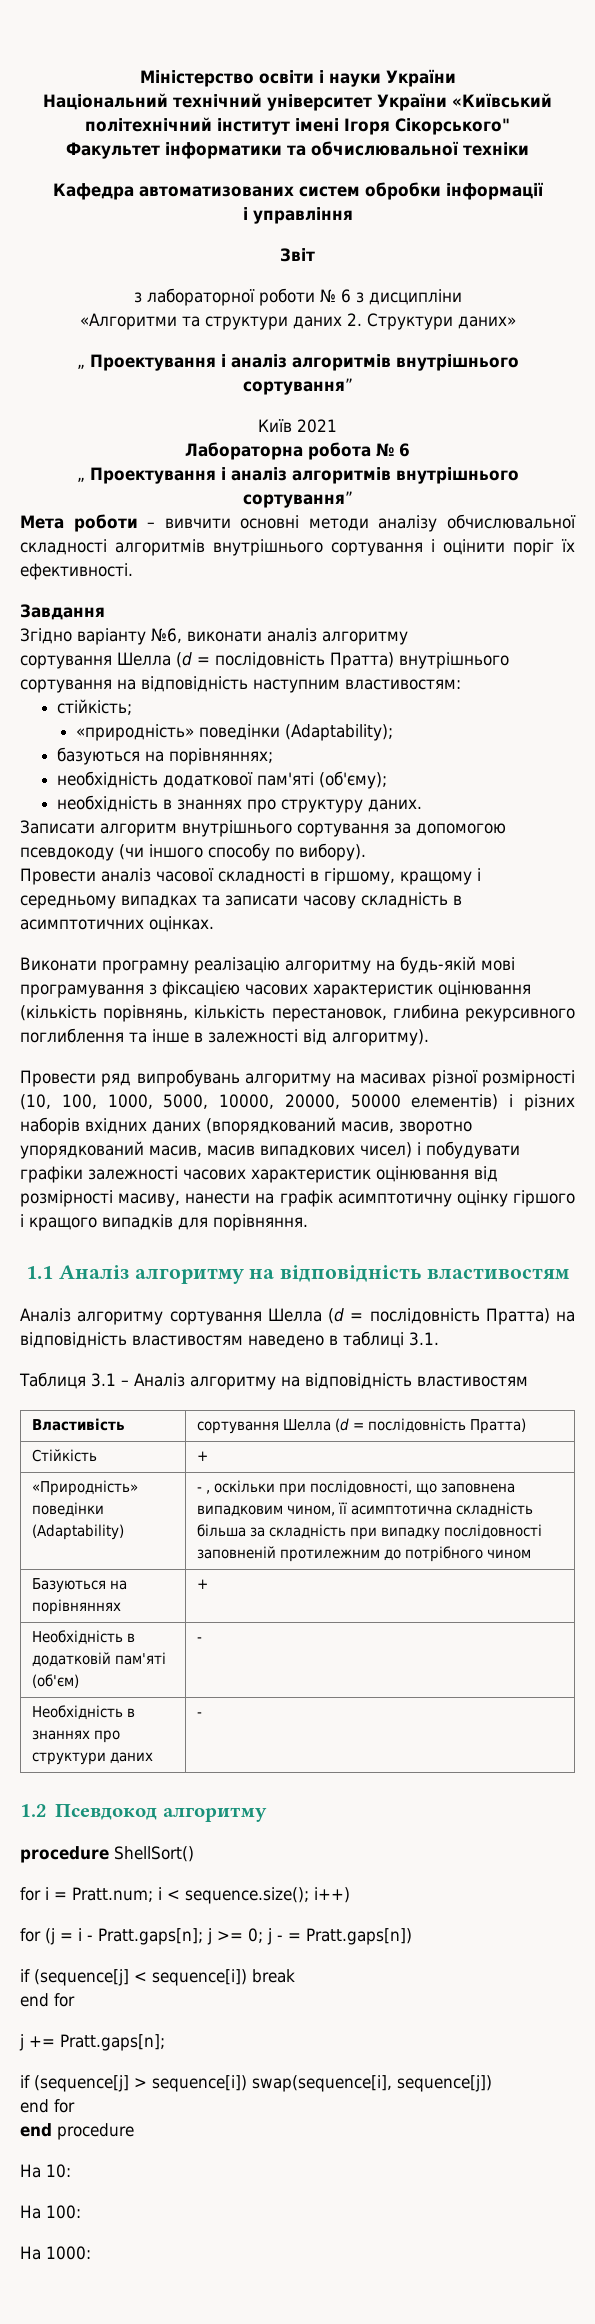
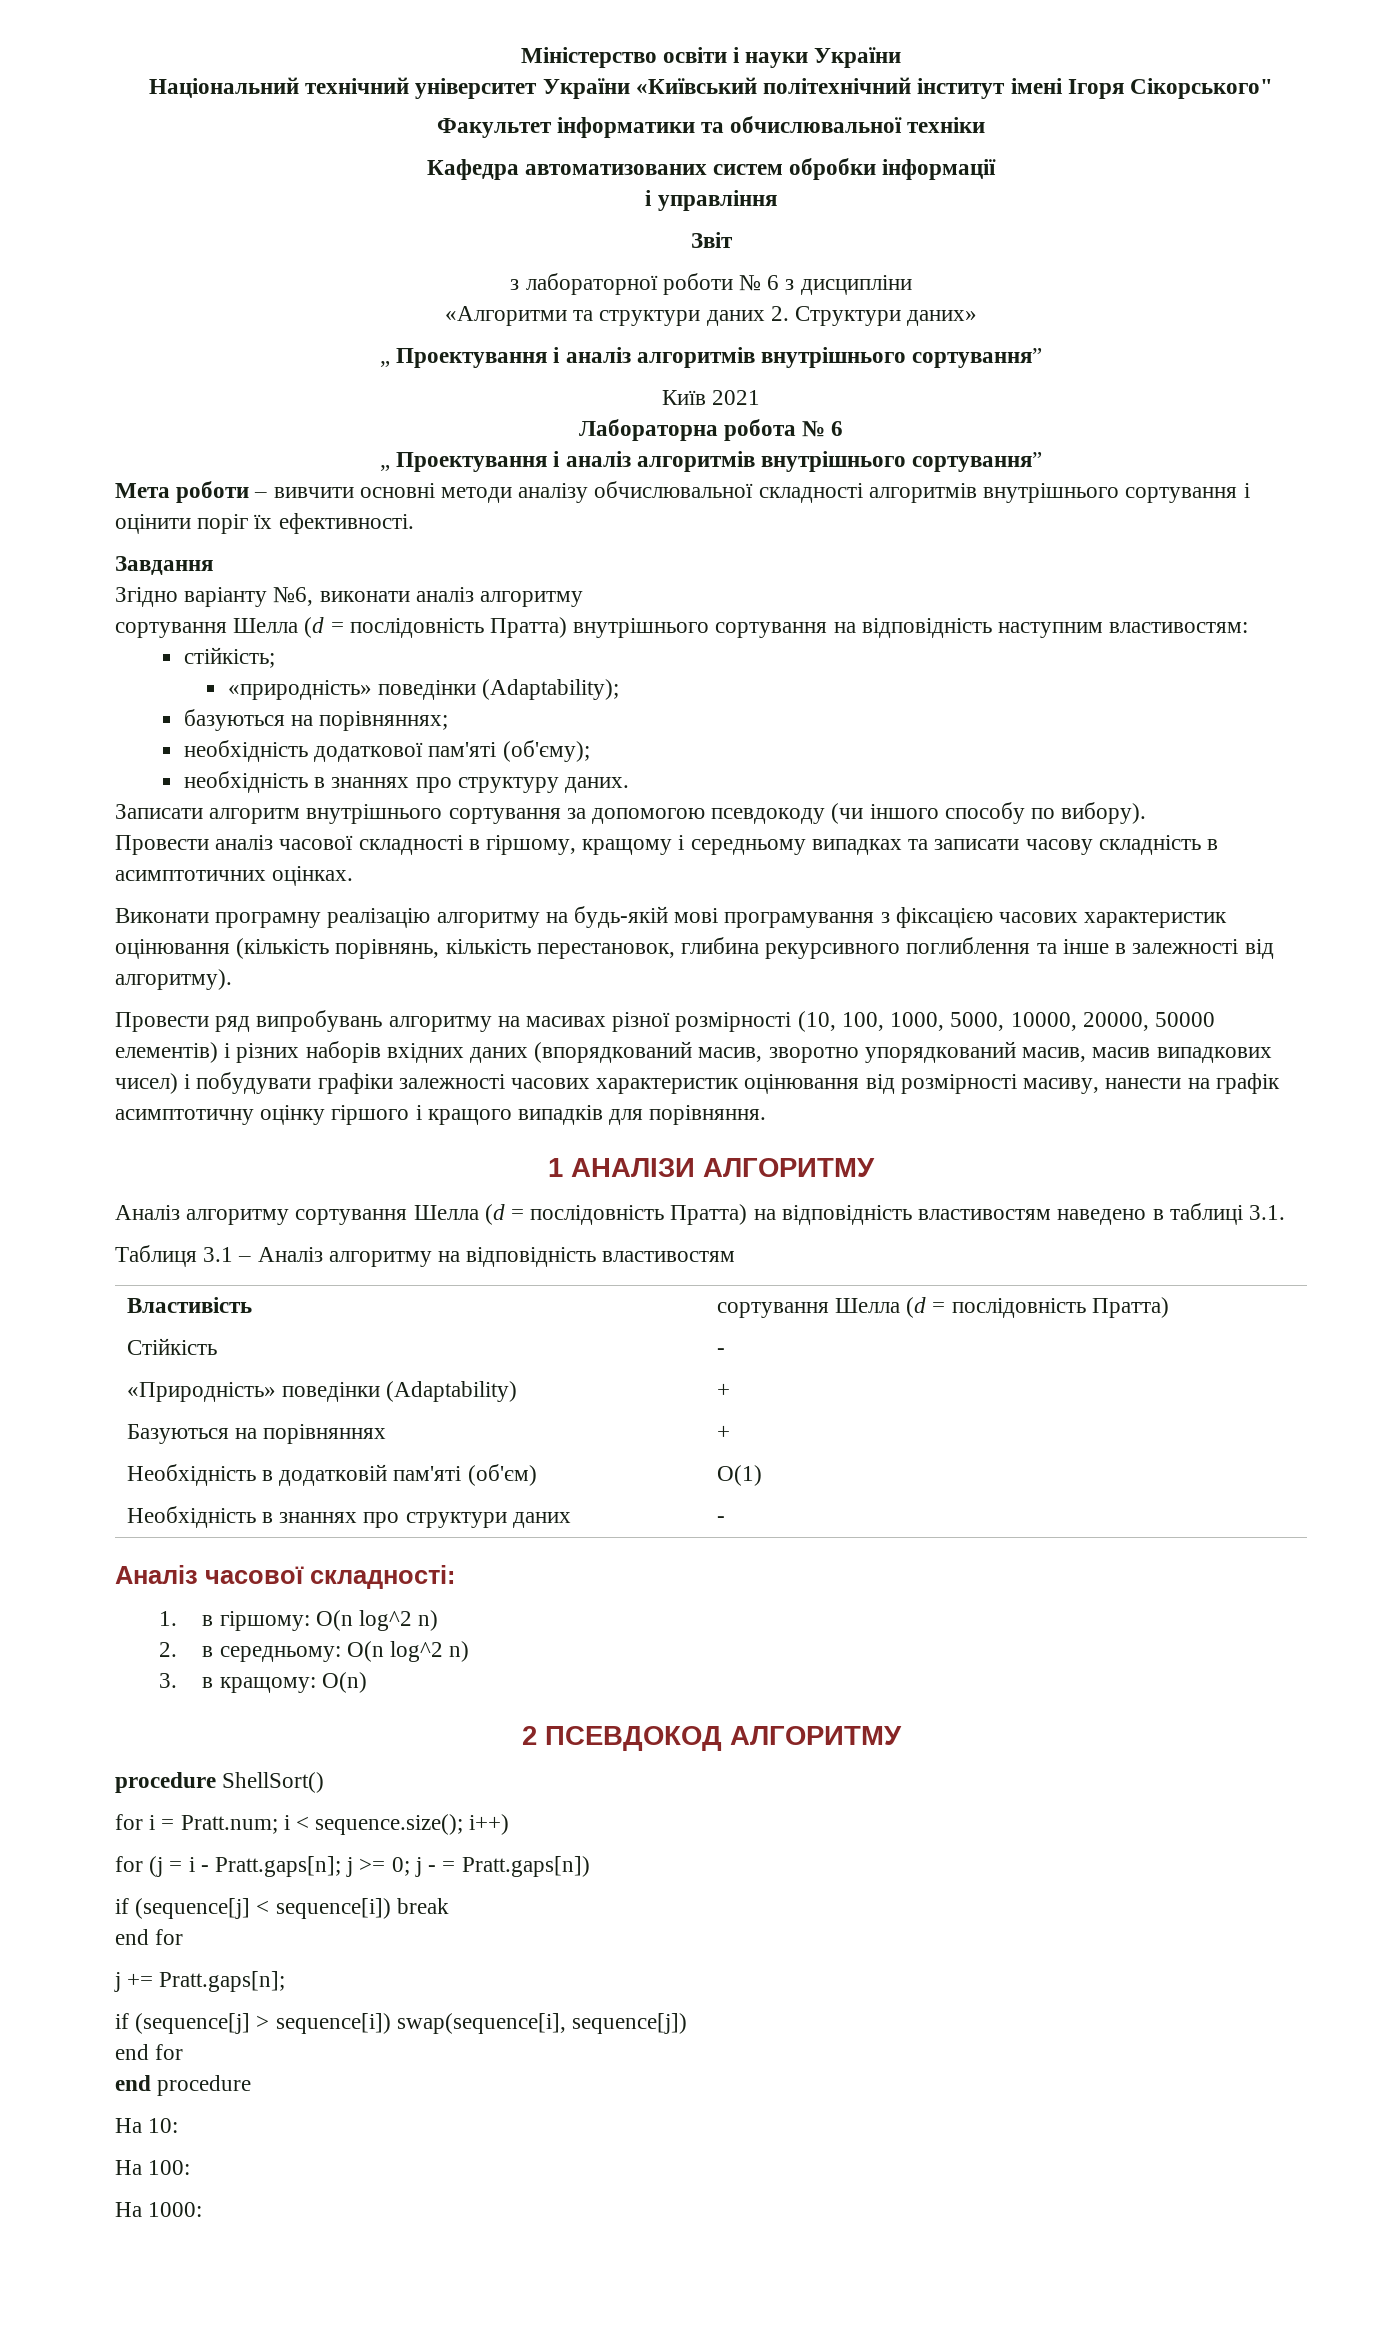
- 1.1 Аналіз алгоритму на відповідність властивостям
+ 1 АНАЛІЗИ АЛГОРИТМУ
- Стійкість | +
+ Стійкість | -
- «Природність» поведінки (Adaptability) | - , оскільки при послідовності, що заповнена випадковим чином, її асимптотична складність більша за складність при випадку послідовності заповненій протилежним до потрібного чином
+ «Природність» поведінки (Adaptability) | +
- Необхідність в додатковій пам'яті (об'єм) | -
+ Необхідність в додатковій пам'яті (об'єм) | О(1)
- 1.2 Псевдокод алгоритму
+ Аналіз часової складності:
+ 1. в гіршому: O(n log^2 n)
+ 2. в середньому: O(n log^2 n)
+ 3. в кращому: O(n)
+ 2 ПСЕВДОКОД АЛГОРИТМУ

